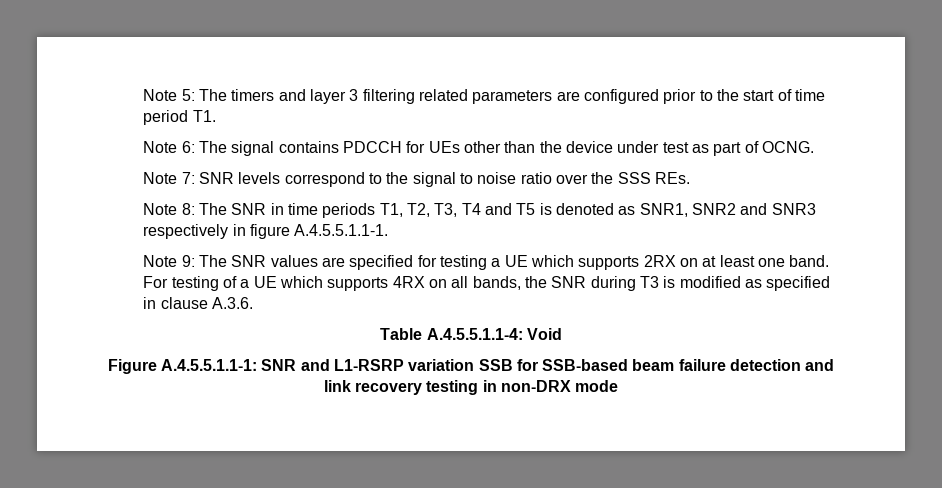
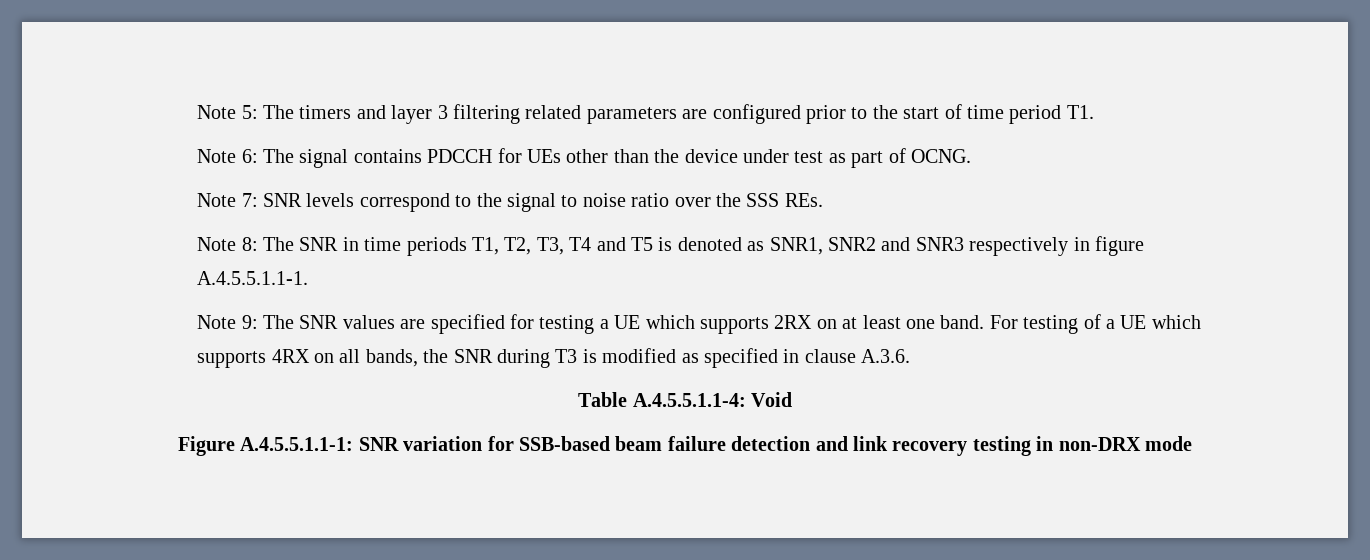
- Figure A.4.5.5.1.1-1: SNR and L1-RSRP variation SSB for SSB-based beam failure detection and link recovery testing in non-DRX mode
+ Figure A.4.5.5.1.1-1: SNR variation for SSB-based beam failure detection and link recovery testing in non-DRX mode

